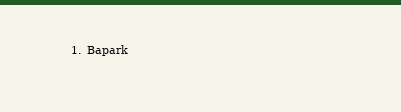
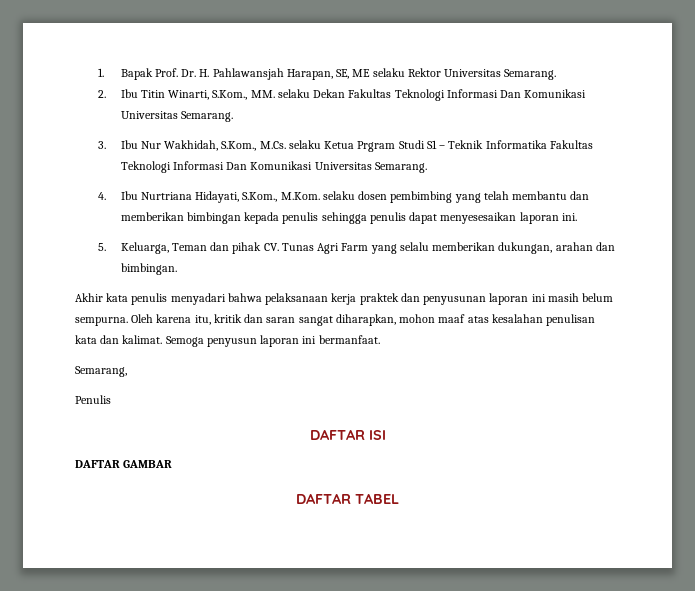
- 1. Bapark
+ 1. Bapak Prof. Dr. H. Pahlawansjah Harapan, SE, ME selaku Rektor Universitas Semarang.
+ 2. Ibu Titin Winarti, S.Kom., MM. selaku Dekan Fakultas Teknologi Informasi Dan Komunikasi Universitas Semarang.
+ 3. Ibu Nur Wakhidah, S.Kom., M.Cs. selaku Ketua Prgram Studi S1 – Teknik Informatika Fakultas Teknologi Informasi Dan Komunikasi Universitas Semarang.
+ 4. Ibu Nurtriana Hidayati, S.Kom., M.Kom. selaku dosen pembimbing yang telah membantu dan memberikan bimbingan kepada penulis sehingga penulis dapat menyesesaikan laporan ini.
+ 5. Keluarga, Teman dan pihak CV. Tunas Agri Farm yang selalu memberikan dukungan, arahan dan bimbingan.
+ Akhir kata penulis menyadari bahwa pelaksanaan kerja praktek dan penyusunan laporan ini masih belum sempurna. Oleh karena itu, kritik dan saran sangat diharapkan, mohon maaf atas kesalahan penulisan kata dan kalimat. Semoga penyusun laporan ini bermanfaat.
+ Semarang,
+ Penulis
+ DAFTAR ISI
+ DAFTAR GAMBAR
+ DAFTAR TABEL

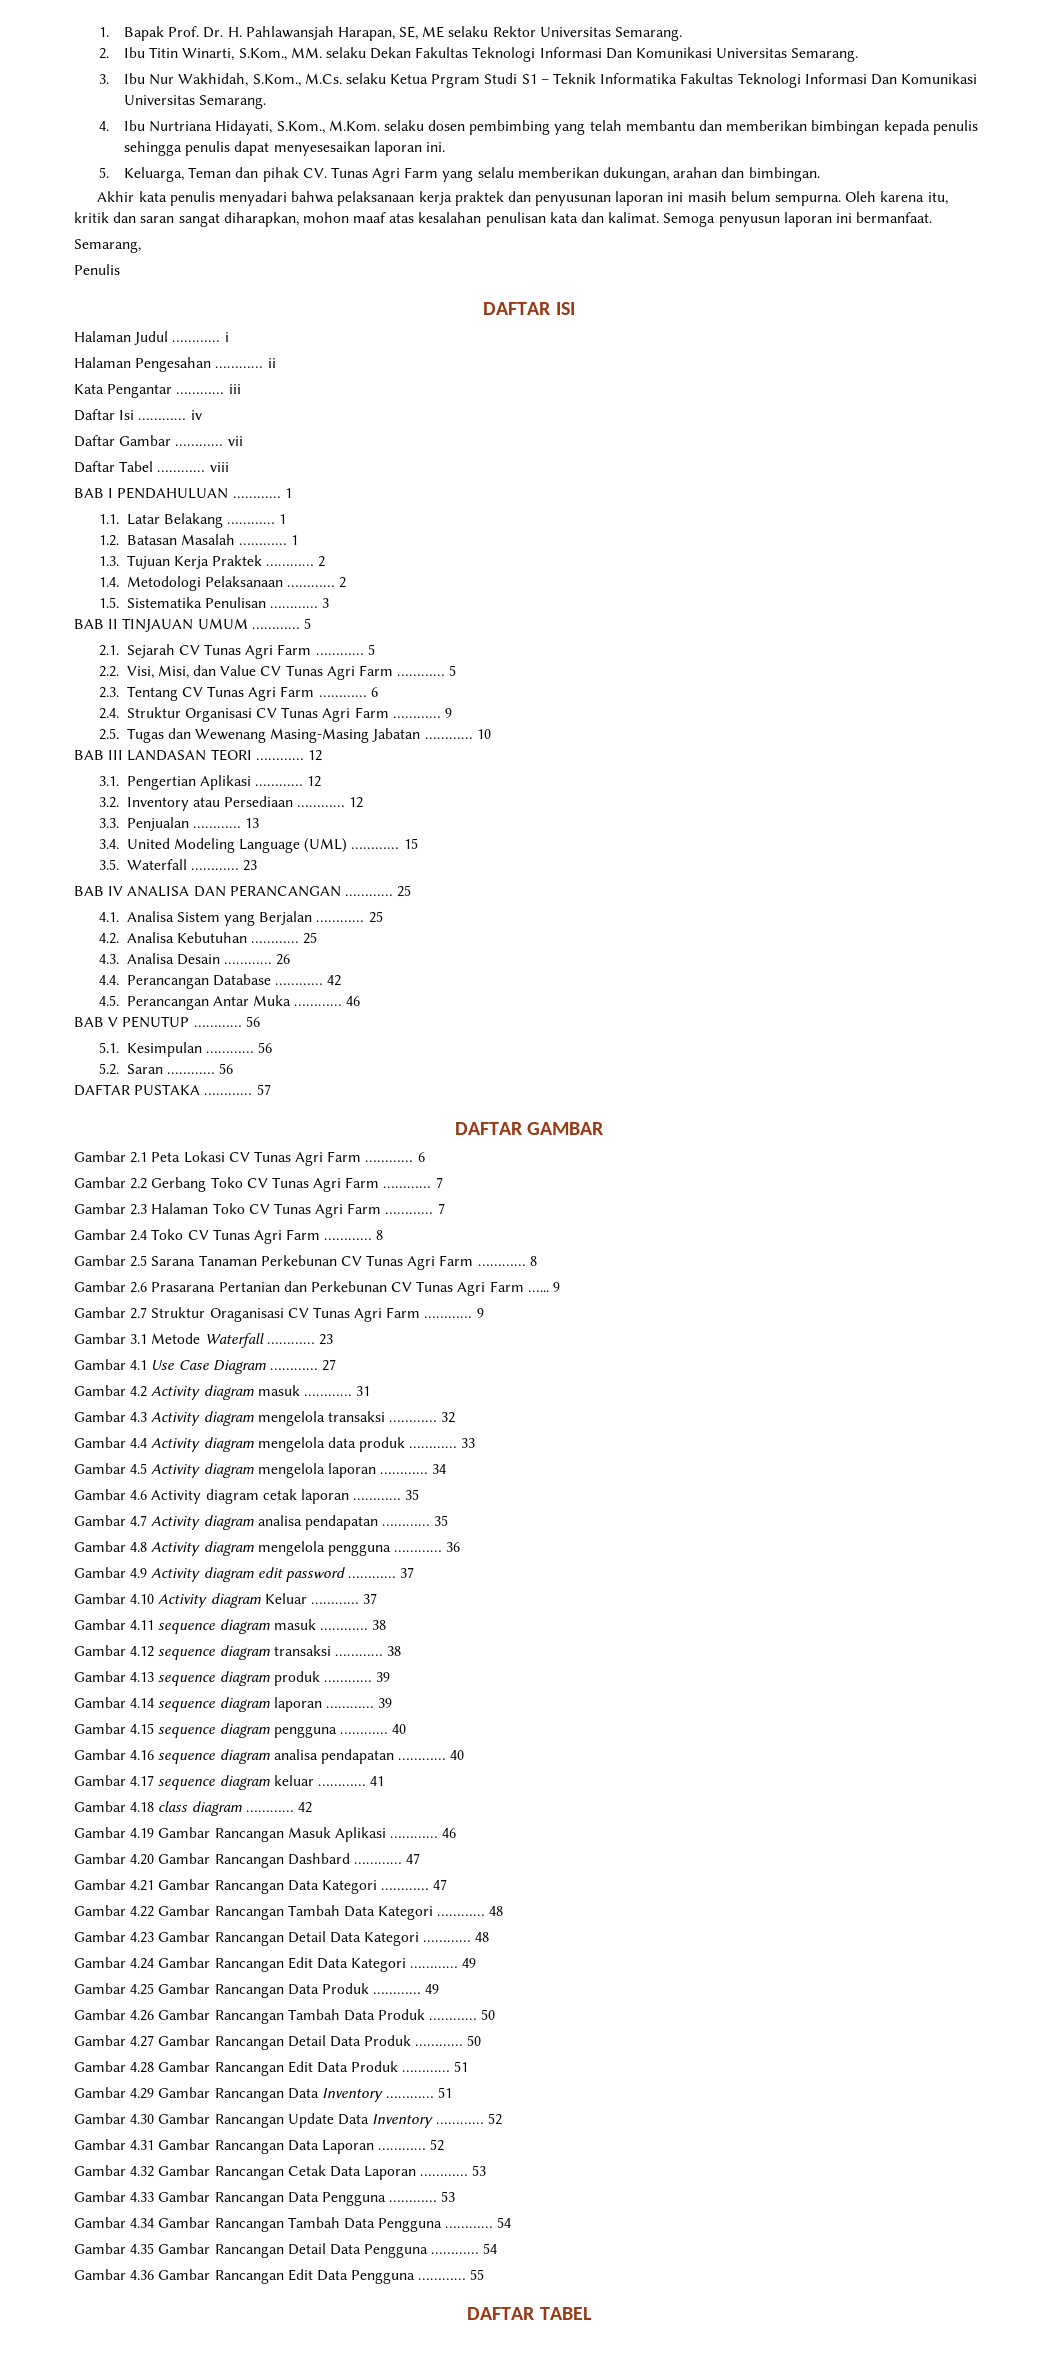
+ Halaman Judul ………… i
+ Halaman Pengesahan ………… ii
+ Kata Pengantar ………… iii
+ Daftar Isi ………… iv
+ Daftar Gambar ………… vii
+ Daftar Tabel ………… viii
+ BAB I PENDAHULUAN ………… 1
+ 1.1. Latar Belakang ………… 1
+ 1.2. Batasan Masalah ………… 1
+ 1.3. Tujuan Kerja Praktek ………… 2
+ 1.4. Metodologi Pelaksanaan ………… 2
+ 1.5. Sistematika Penulisan ………… 3
+ BAB II TINJAUAN UMUM ………… 5
+ 2.1. Sejarah CV Tunas Agri Farm ………… 5
+ 2.2. Visi, Misi, dan Value CV Tunas Agri Farm ………… 5
+ 2.3. Tentang CV Tunas Agri Farm ………… 6
+ 2.4. Struktur Organisasi CV Tunas Agri Farm ………… 9
+ 2.5. Tugas dan Wewenang Masing-Masing Jabatan ………… 10
+ BAB III LANDASAN TEORI ………… 12
+ 3.1. Pengertian Aplikasi ………… 12
+ 3.2. Inventory atau Persediaan ………… 12
+ 3.3. Penjualan ………… 13
+ 3.4. United Modeling Language (UML) ………… 15
+ 3.5. Waterfall ………… 23
+ BAB IV ANALISA DAN PERANCANGAN ………… 25
+ 4.1. Analisa Sistem yang Berjalan ………… 25
+ 4.2. Analisa Kebutuhan ………… 25
+ 4.3. Analisa Desain ………… 26
+ 4.4. Perancangan Database ………… 42
+ 4.5. Perancangan Antar Muka ………… 46
+ BAB V PENUTUP ………… 56
+ 5.1. Kesimpulan ………… 56
+ 5.2. Saran ………… 56
+ DAFTAR PUSTAKA ………… 57
  DAFTAR GAMBAR
+ Gambar 2.1 Peta Lokasi CV Tunas Agri Farm ………… 6
+ Gambar 2.2 Gerbang Toko CV Tunas Agri Farm ………… 7
+ Gambar 2.3 Halaman Toko CV Tunas Agri Farm ………… 7
+ Gambar 2.4 Toko CV Tunas Agri Farm ………… 8
+ Gambar 2.5 Sarana Tanaman Perkebunan CV Tunas Agri Farm ………… 8
+ Gambar 2.6 Prasarana Pertanian dan Perkebunan CV Tunas Agri Farm …... 9
+ Gambar 2.7 Struktur Oraganisasi CV Tunas Agri Farm ………… 9
+ Gambar 3.1 Metode Waterfall ………… 23
+ Gambar 4.1 Use Case Diagram ………… 27
+ Gambar 4.2 Activity diagram masuk ………… 31
+ Gambar 4.3 Activity diagram mengelola transaksi ………… 32
+ Gambar 4.4 Activity diagram mengelola data produk ………… 33
+ Gambar 4.5 Activity diagram mengelola laporan ………… 34
+ Gambar 4.6 Activity diagram cetak laporan ………… 35
+ Gambar 4.7 Activity diagram analisa pendapatan ………… 35
+ Gambar 4.8 Activity diagram mengelola pengguna ………… 36
+ Gambar 4.9 Activity diagram edit password ………… 37
+ Gambar 4.10 Activity diagram Keluar ………… 37
+ Gambar 4.11 sequence diagram masuk ………… 38
+ Gambar 4.12 sequence diagram transaksi ………… 38
+ Gambar 4.13 sequence diagram produk ………… 39
+ Gambar 4.14 sequence diagram laporan ………… 39
+ Gambar 4.15 sequence diagram pengguna ………… 40
+ Gambar 4.16 sequence diagram analisa pendapatan ………… 40
+ Gambar 4.17 sequence diagram keluar ………… 41
+ Gambar 4.18 class diagram ………… 42
+ Gambar 4.19 Gambar Rancangan Masuk Aplikasi ………… 46
+ Gambar 4.20 Gambar Rancangan Dashbard ………… 47
+ Gambar 4.21 Gambar Rancangan Data Kategori ………… 47
+ Gambar 4.22 Gambar Rancangan Tambah Data Kategori ………… 48
+ Gambar 4.23 Gambar Rancangan Detail Data Kategori ………… 48
+ Gambar 4.24 Gambar Rancangan Edit Data Kategori ………… 49
+ Gambar 4.25 Gambar Rancangan Data Produk ………… 49
+ Gambar 4.26 Gambar Rancangan Tambah Data Produk ………… 50
+ Gambar 4.27 Gambar Rancangan Detail Data Produk ………… 50
+ Gambar 4.28 Gambar Rancangan Edit Data Produk ………… 51
+ Gambar 4.29 Gambar Rancangan Data Inventory ………… 51
+ Gambar 4.30 Gambar Rancangan Update Data Inventory ………… 52
+ Gambar 4.31 Gambar Rancangan Data Laporan ………… 52
+ Gambar 4.32 Gambar Rancangan Cetak Data Laporan ………… 53
+ Gambar 4.33 Gambar Rancangan Data Pengguna ………… 53
+ Gambar 4.34 Gambar Rancangan Tambah Data Pengguna ………… 54
+ Gambar 4.35 Gambar Rancangan Detail Data Pengguna ………… 54
+ Gambar 4.36 Gambar Rancangan Edit Data Pengguna ………… 55

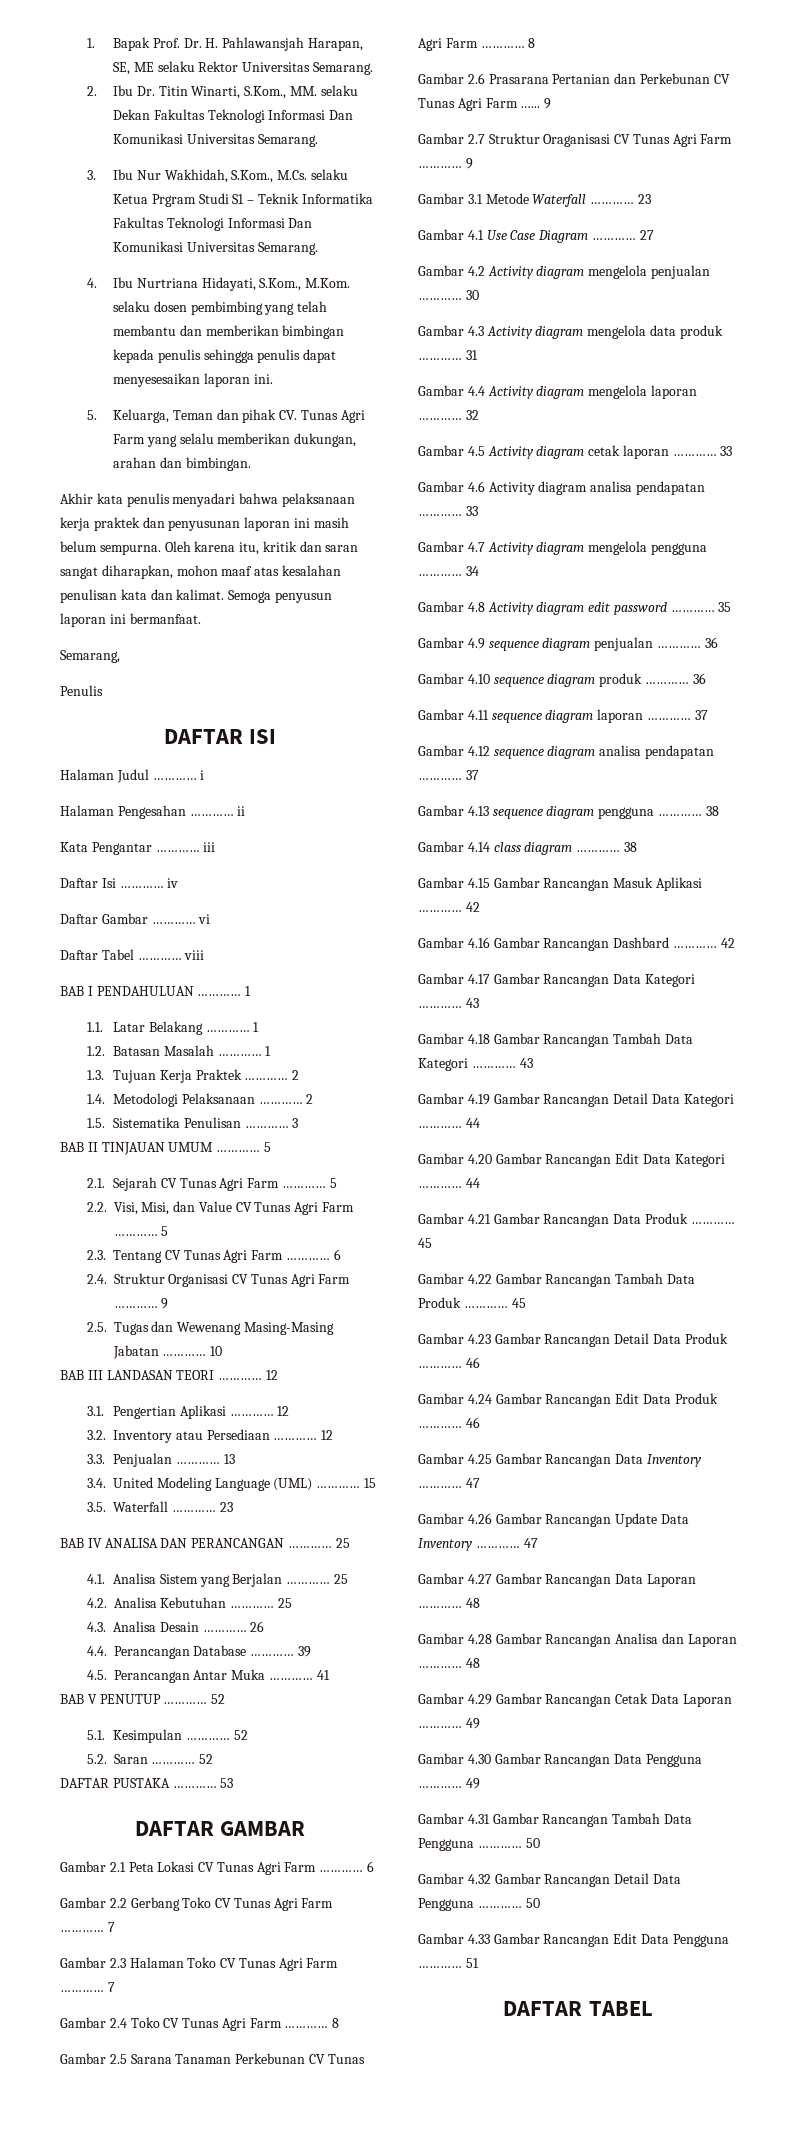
- 2. Ibu Titin Winarti, S.Kom., MM. selaku Dekan Fakultas Teknologi Informasi Dan Komunikasi Universitas Semarang.
+ 2. Ibu Dr. Titin Winarti, S.Kom., MM. selaku Dekan Fakultas Teknologi Informasi Dan Komunikasi Universitas Semarang.
- Daftar Gambar ………… vii
+ Daftar Gambar ………… vi
- 4.4. Perancangan Database ………… 42
+ 4.4. Perancangan Database ………… 39
- 4.5. Perancangan Antar Muka ………… 46
+ 4.5. Perancangan Antar Muka ………… 41
- BAB V PENUTUP ………… 56
+ BAB V PENUTUP ………… 52
- 5.1. Kesimpulan ………… 56
+ 5.1. Kesimpulan ………… 52
- 5.2. Saran ………… 56
+ 5.2. Saran ………… 52
- 57
+ 53
- Gambar 4.2 Activity diagram masuk ………… 31
+ Gambar 4.2 Activity diagram mengelola penjualan ………… 30
- Gambar 4.3 Activity diagram mengelola transaksi ………… 32
+ Gambar 4.3 Activity diagram mengelola data produk ………… 31
- Gambar 4.4 Activity diagram mengelola data produk ………… 33
+ Gambar 4.4 Activity diagram mengelola laporan ………… 32
- Gambar 4.5 Activity diagram mengelola laporan ………… 34
+ Gambar 4.5 Activity diagram cetak laporan ………… 33
- Gambar 4.6 Activity diagram cetak laporan ………… 35
+ Gambar 4.6 Activity diagram analisa pendapatan ………… 33
- Gambar 4.7 Activity diagram analisa pendapatan ………… 35
+ Gambar 4.7 Activity diagram mengelola pengguna ………… 34
- Gambar 4.8 Activity diagram mengelola pengguna ………… 36
- Gambar 4.9 Activity diagram edit password ………… 37
- Gambar 4.10 Activity diagram Keluar ………… 37
+ Gambar 4.8 Activity diagram edit password ………… 35
+ Gambar 4.9 sequence diagram penjualan ………… 36
+ Gambar 4.10 sequence diagram produk ………… 36
- Gambar 4.11 sequence diagram masuk ………… 38
+ Gambar 4.11 sequence diagram laporan ………… 37
- Gambar 4.12 sequence diagram transaksi ………… 38
+ Gambar 4.12 sequence diagram analisa pendapatan ………… 37
- Gambar 4.13 sequence diagram produk ………… 39
+ Gambar 4.13 sequence diagram pengguna ………… 38
- Gambar 4.14 sequence diagram laporan ………… 39
- Gambar 4.15 sequence diagram pengguna ………… 40
- Gambar 4.16 sequence diagram analisa pendapatan ………… 40
- Gambar 4.17 sequence diagram keluar ………… 41
- Gambar 4.18 class diagram ………… 42
+ Gambar 4.14 class diagram ………… 38
+ Gambar 4.15 Gambar Rancangan Masuk Aplikasi ………… 42
+ Gambar 4.16 Gambar Rancangan Dashbard ………… 42
+ Gambar 4.17 Gambar Rancangan Data Kategori ………… 43
+ Gambar 4.18 Gambar Rancangan Tambah Data Kategori ………… 43
- Gambar 4.19 Gambar Rancangan Masuk Aplikasi ………… 46
+ Gambar 4.19 Gambar Rancangan Detail Data Kategori ………… 44
- Gambar 4.20 Gambar Rancangan Dashbard ………… 47
+ Gambar 4.20 Gambar Rancangan Edit Data Kategori ………… 44
- Gambar 4.21 Gambar Rancangan Data Kategori ………… 47
+ Gambar 4.21 Gambar Rancangan Data Produk ………… 45
- Gambar 4.22 Gambar Rancangan Tambah Data Kategori ………… 48
+ Gambar 4.22 Gambar Rancangan Tambah Data Produk ………… 45
- Gambar 4.23 Gambar Rancangan Detail Data Kategori ………… 48
+ Gambar 4.23 Gambar Rancangan Detail Data Produk ………… 46
- Gambar 4.24 Gambar Rancangan Edit Data Kategori ………… 49
+ Gambar 4.24 Gambar Rancangan Edit Data Produk ………… 46
- Gambar 4.25 Gambar Rancangan Data Produk ………… 49
+ Gambar 4.25 Gambar Rancangan Data Inventory ………… 47
- Gambar 4.26 Gambar Rancangan Tambah Data Produk ………… 50
- Gambar 4.27 Gambar Rancangan Detail Data Produk ………… 50
- Gambar 4.28 Gambar Rancangan Edit Data Produk ………… 51
- Gambar 4.29 Gambar Rancangan Data Inventory ………… 51
- Gambar 4.30 Gambar Rancangan Update Data Inventory ………… 52
- Gambar 4.31 Gambar Rancangan Data Laporan ………… 52
- Gambar 4.32 Gambar Rancangan Cetak Data Laporan ………… 53
- Gambar 4.33 Gambar Rancangan Data Pengguna ………… 53
- Gambar 4.34 Gambar Rancangan Tambah Data Pengguna ………… 54
- Gambar 4.35 Gambar Rancangan Detail Data Pengguna ………… 54
- Gambar 4.36 Gambar Rancangan Edit Data Pengguna …………
+ Gambar 4.26 Gambar Rancangan Update Data Inventory ………… 47
+ Gambar 4.27 Gambar Rancangan Data Laporan ………… 48
+ Gambar 4.28 Gambar Rancangan Analisa dan Laporan ………… 48
+ Gambar 4.29 Gambar Rancangan Cetak Data Laporan ………… 49
+ Gambar 4.30 Gambar Rancangan Data Pengguna ………… 49
+ Gambar 4.31 Gambar Rancangan Tambah Data Pengguna ………… 50
+ Gambar 4.32 Gambar Rancangan Detail Data Pengguna ………… 50
+ Gambar 4.33 Gambar Rancangan Edit Data Pengguna …………
- 55
+ 51

